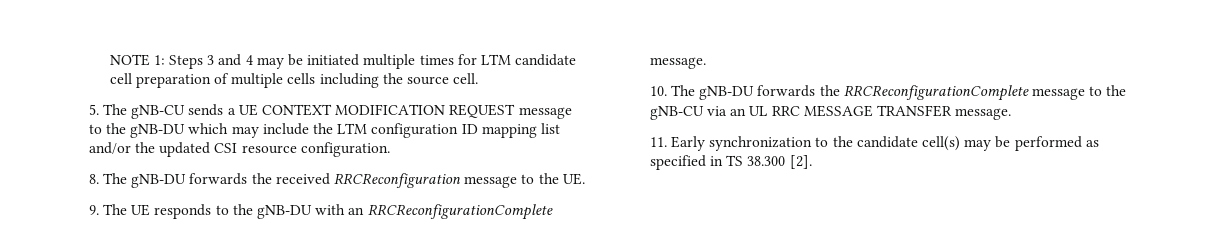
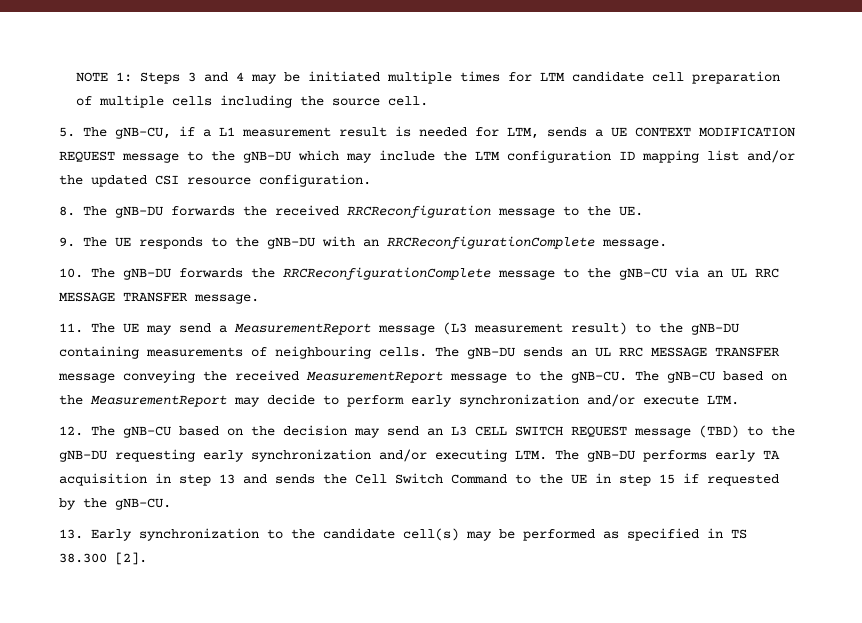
- 5. The gNB-CU sends a UE CONTEXT MODIFICATION REQUEST message to the gNB-DU which may include the LTM configuration ID mapping list and/or the updated CSI resource configuration.
+ 5. The gNB-CU, if a L1 measurement result is needed for LTM, sends a UE CONTEXT MODIFICATION REQUEST message to the gNB-DU which may include the LTM configuration ID mapping list and/or the updated CSI resource configuration.
- 11. Early synchronization to the candidate cell(s) may be performed as specified in TS 38.300 [2].
+ 11. The UE may send a MeasurementReport message (L3 measurement result) to the gNB-DU containing measurements of neighbouring cells. The gNB-DU sends an UL RRC MESSAGE TRANSFER message conveying the received MeasurementReport message to the gNB-CU. The gNB-CU based on the MeasurementReport may decide to perform early synchronization and/or execute LTM.
+ 12. The gNB-CU based on the decision may send an L3 CELL SWITCH REQUEST message (TBD) to the gNB-DU requesting early synchronization and/or executing LTM. The gNB-DU performs early TA acquisition in step 13 and sends the Cell Switch Command to the UE in step 15 if requested by the gNB-CU.
+ 13. Early synchronization to the candidate cell(s) may be performed as specified in TS 38.300 [2].

